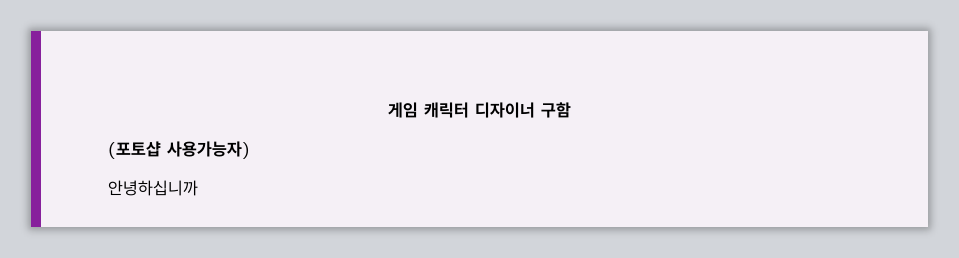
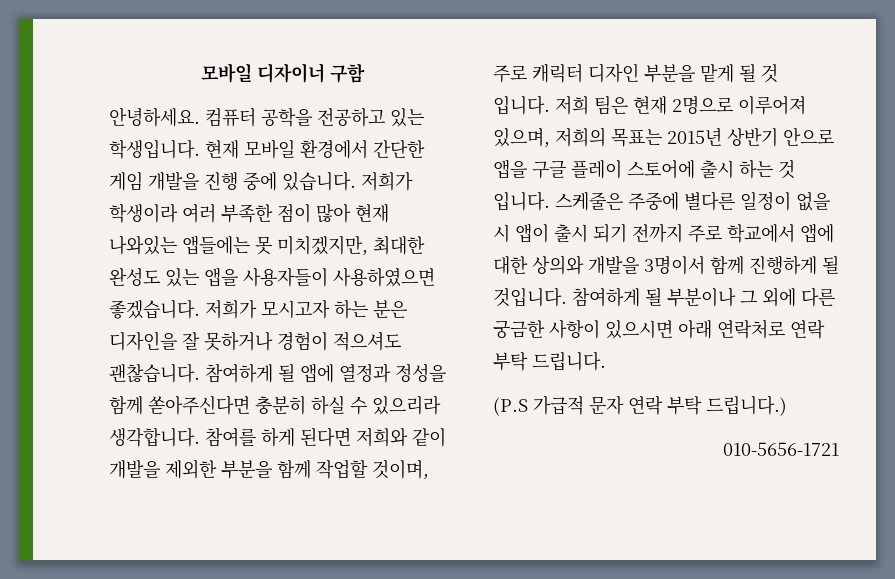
- 게임 캐릭터 디자이너 구함
+ 모바일 디자이너 구함
- (포토샵 사용가능자)
- 안녕하십니까
+ 안녕하세요. 컴퓨터 공학을 전공하고 있는 학생입니다. 현재 모바일 환경에서 간단한 게임 개발을 진행 중에 있습니다. 저희가 학생이라 여러 부족한 점이 많아 현재 나와있는 앱들에는 못 미치겠지만, 최대한 완성도 있는 앱을 사용자들이 사용하였으면 좋겠습니다. 저희가 모시고자 하는 분은 디자인을 잘 못하거나 경험이 적으셔도 괜찮습니다. 참여하게 될 앱에 열정과 정성을 함께 쏟아주신다면 충분히 하실 수 있으리라 생각합니다. 참여를 하게 된다면 저희와 같이 개발을 제외한 부분을 함께 작업할 것이며, 주로 캐릭터 디자인 부분을 맡게 될 것 입니다. 저희 팀은 현재 2명으로 이루어져 있으며, 저희의 목표는 2015년 상반기 안으로 앱을 구글 플레이 스토어에 출시 하는 것 입니다. 스케줄은 주중에 별다른 일정이 없을 시 앱이 출시 되기 전까지 주로 학교에서 앱에 대한 상의와 개발을 3명이서 함께 진행하게 될 것입니다. 참여하게 될 부분이나 그 외에 다른 궁금한 사항이 있으시면 아래 연락처로 연락 부탁 드립니다.
+ (P.S 가급적 문자 연락 부탁 드립니다.)
+ 010-5656-1721

